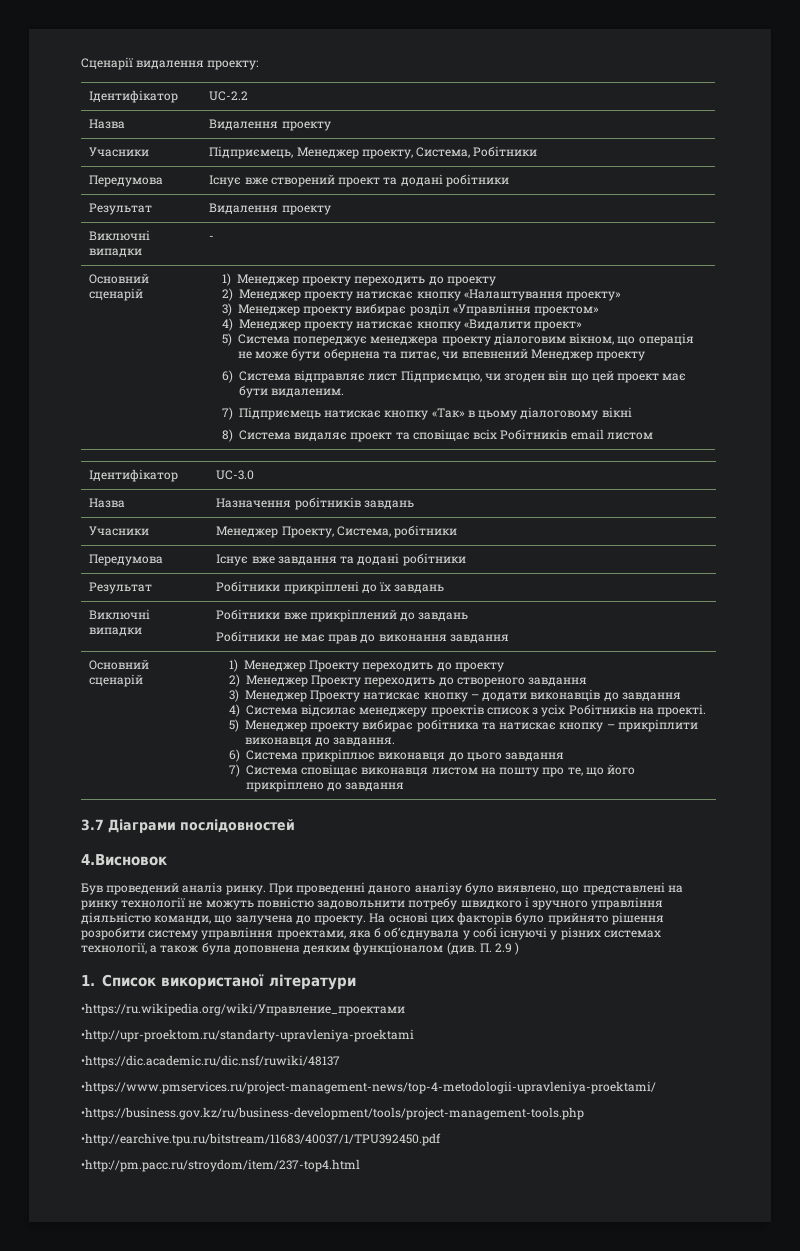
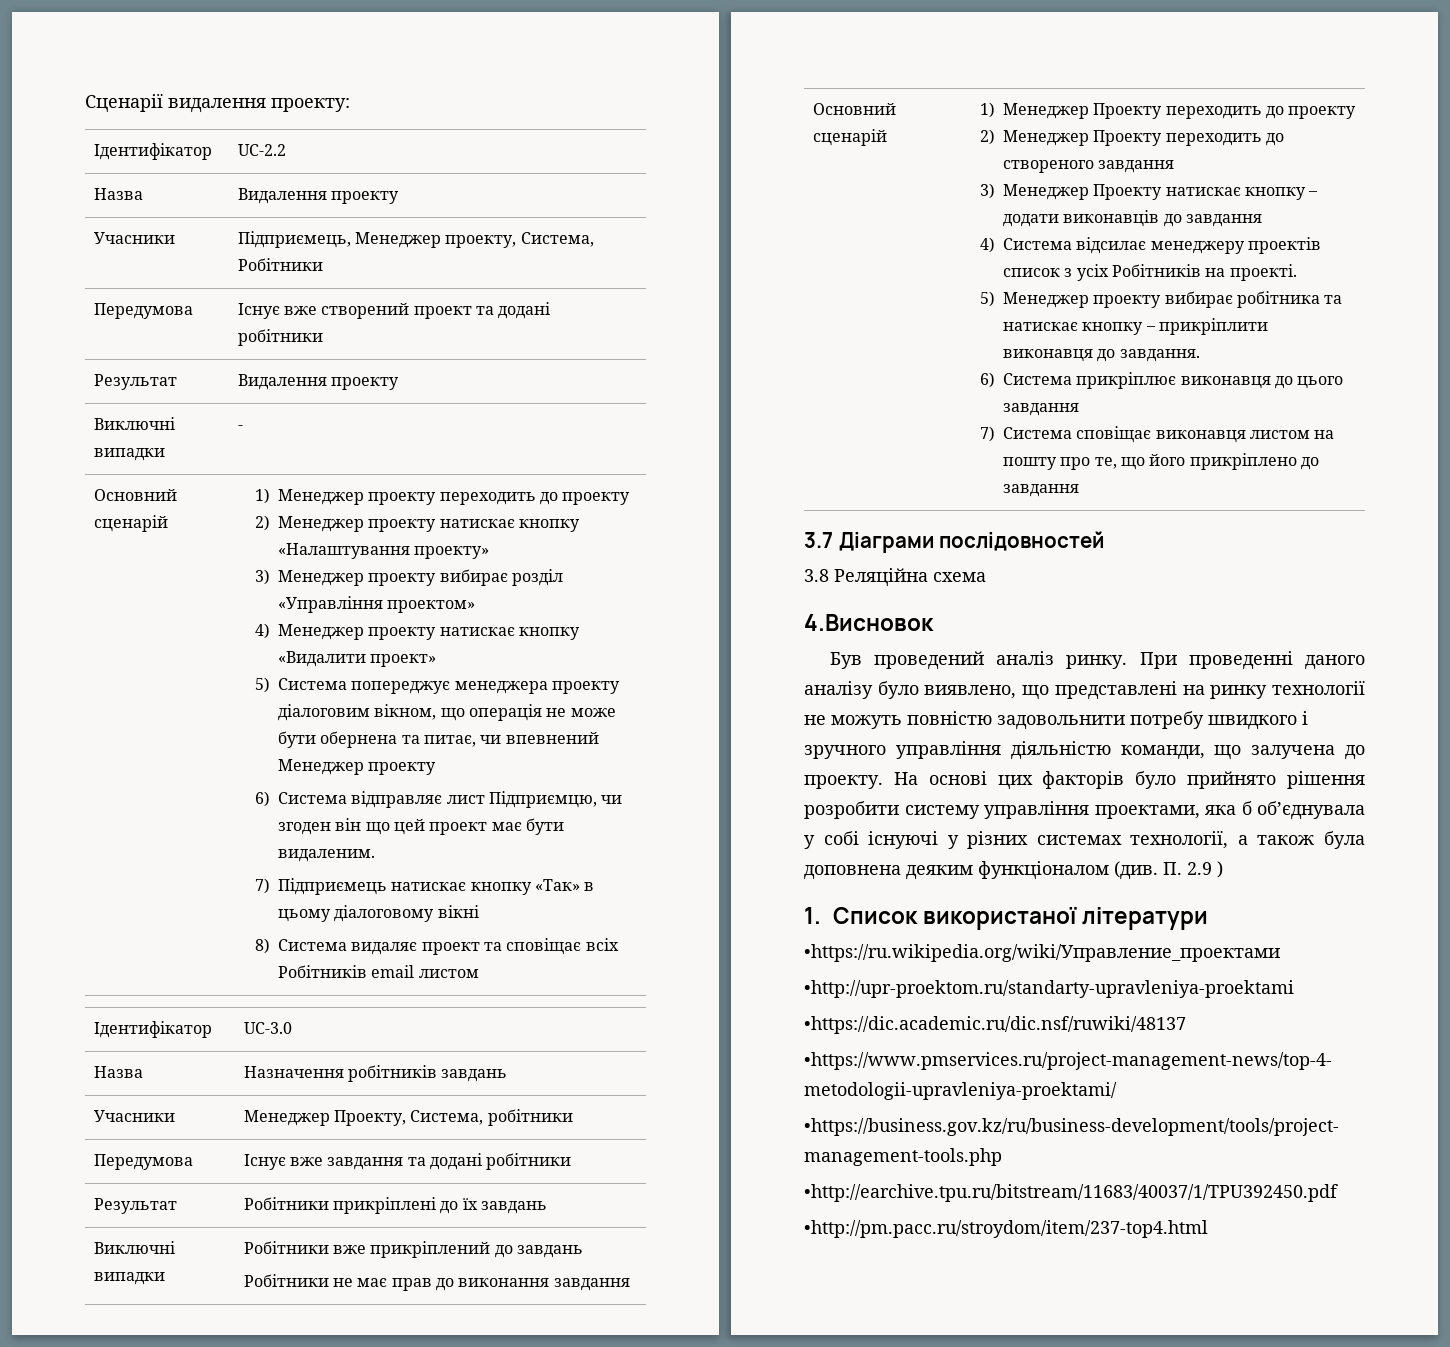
+ 3.8 Реляційна схема

